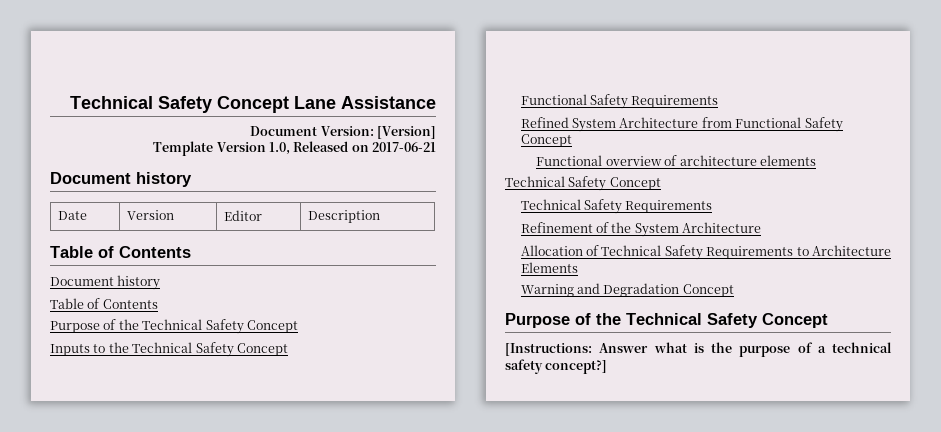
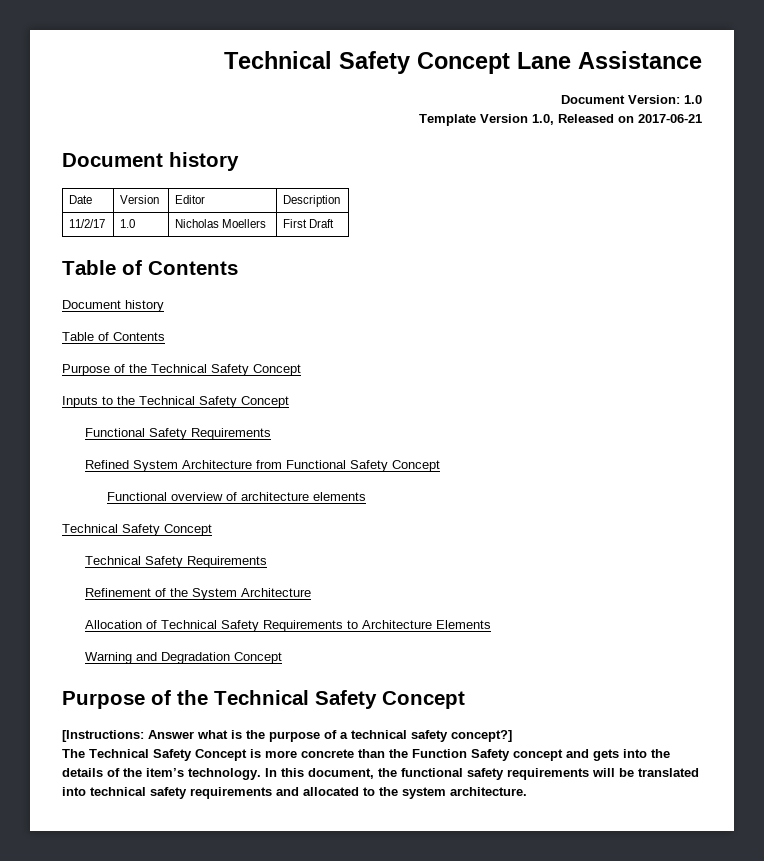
- Document Version: [Version]
+ Document Version: 1.0
+ 11/2/17 | 1.0 | Nicholas Moellers | First Draft
+ The Technical Safety Concept is more concrete than the Function Safety concept and gets into the details of the item’s technology. In this document, the functional safety requirements will be translated into technical safety requirements and allocated to the system architecture.

